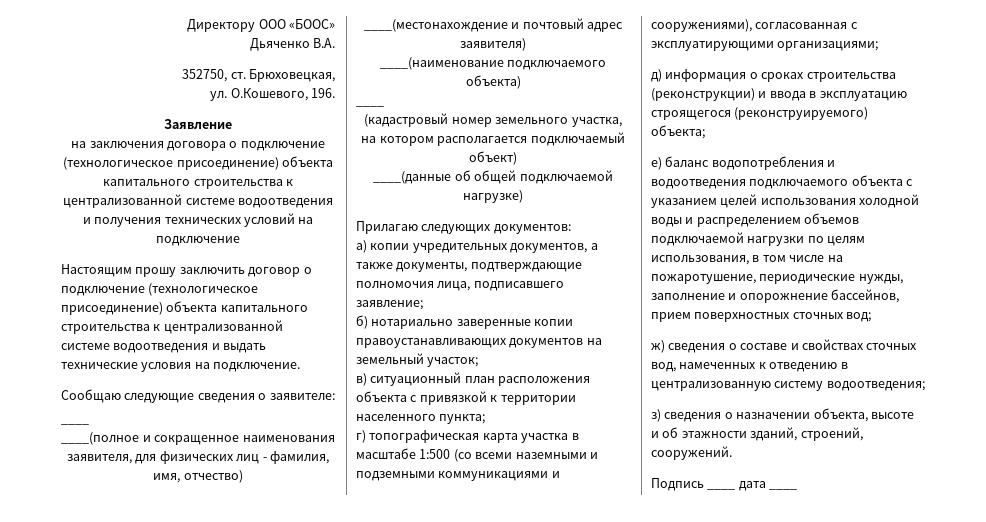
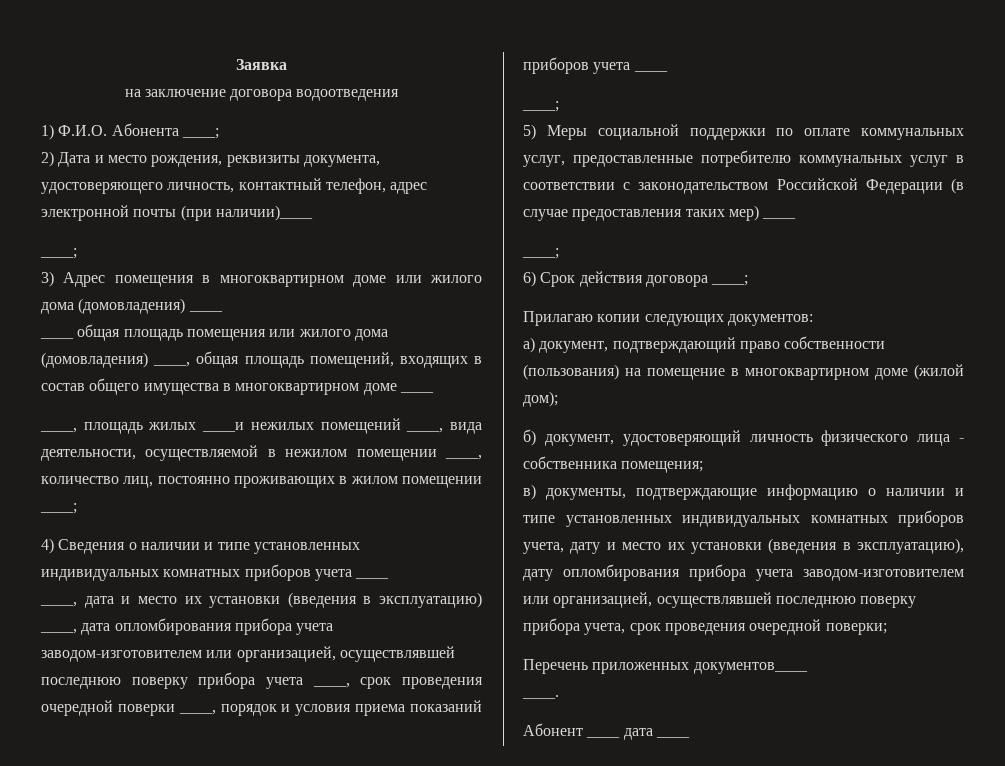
- Директору ООО «БООС»
- Дьяченко В.А.
- 352750, ст. Брюховецкая,
- ул. О.Кошевого, 196.
- Заявление
- на заключения договора о подключение (технологическое присоединение) объекта капитального строительства к централизованной системе водоотведения и получения технических условий на подключение
- Настоящим прошу заключить договор о подключение (технологическое присоединение) объекта капитального строительства к централизованной системе водоотведения и выдать технические условия на подключение.
- Сообщаю следующие сведения о заявителе:
- ____
- ____(полное и сокращенное наименования заявителя, для физических лиц - фамилия, имя, отчество)
- ____(местонахождение и почтовый адрес заявителя)
- ____(наименование подключаемого объекта)
- ____
- (кадастровый номер земельного участка, на котором располагается подключаемый объект)
- ____(данные об общей подключаемой нагрузке)
+ Заявка
+ на заключение договора водоотведения
+ 1) Ф.И.О. Абонента ____;
+ 2) Дата и место рождения, реквизиты документа, удостоверяющего личность, контактный телефон, адрес электронной почты (при наличии)____
+ ____;
+ 3) Адрес помещения в многоквартирном доме или жилого дома (домовладения) ____
+ ____ общая площадь помещения или жилого дома (домовладения) ____, общая площадь помещений, входящих в состав общего имущества в многоквартирном доме ____
+ ____, площадь жилых ____и нежилых помещений ____, вида деятельности, осуществляемой в нежилом помещении ____, количество лиц, постоянно проживающих в жилом помещении ____;
+ 4) Сведения о наличии и типе установленных индивидуальных комнатных приборов учета ____
+ ____, дата и место их установки (введения в эксплуатацию) ____, дата опломбирования прибора учета заводом-изготовителем или организацией, осуществлявшей последнюю поверку прибора учета ____, срок проведения очередной поверки ____, порядок и условия приема показаний приборов учета ____
+ ____;
+ 5) Меры социальной поддержки по оплате коммунальных услуг, предоставленные потребителю коммунальных услуг в соответствии с законодательством Российской Федерации (в случае предоставления таких мер) ____
+ ____;
+ 6) Срок действия договора ____;
- Прилагаю следующих документов:
+ Прилагаю копии следующих документов:
- а) копии учредительных документов, а также документы, подтверждающие полномочия лица, подписавшего заявление;
- б) нотариально заверенные копии правоустанавливающих документов на земельный участок;
- в) ситуационный план расположения объекта с привязкой к территории населенного пункта;
- г) топографическая карта участка в масштабе 1:500 (со всеми наземными и подземными коммуникациями и сооружениями), согласованная с эксплуатирующими организациями;
- д) информация о сроках строительства (реконструкции) и ввода в эксплуатацию строящегося (реконструируемого) объекта;
- е) баланс водопотребления и водоотведения подключаемого объекта с указанием целей использования холодной воды и распределением объемов подключаемой нагрузки по целям использования, в том числе на пожаротушение, периодические нужды, заполнение и опорожнение бассейнов, прием поверхностных сточных вод;
- ж) сведения о составе и свойствах сточных вод, намеченных к отведению в централизованную систему водоотведения;
- з) сведения о назначении объекта, высоте и об этажности зданий, строений, сооружений.
- Подпись ____ дата ____
+ а) документ, подтверждающий право собственности (пользования) на помещение в многоквартирном доме (жилой дом);
+ б) документ, удостоверяющий личность физического лица - собственника помещения;
+ в) документы, подтверждающие информацию о наличии и типе установленных индивидуальных комнатных приборов учета, дату и место их установки (введения в эксплуатацию), дату опломбирования прибора учета заводом-изготовителем или организацией, осуществлявшей последнюю поверку прибора учета, срок проведения очередной поверки;
+ Перечень приложенных документов____
+ ____.
+ Абонент ____ дата ____

